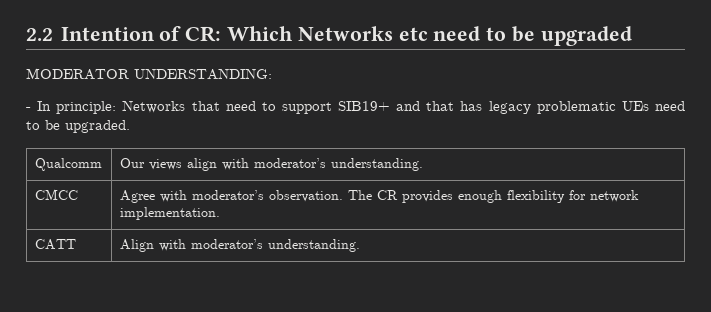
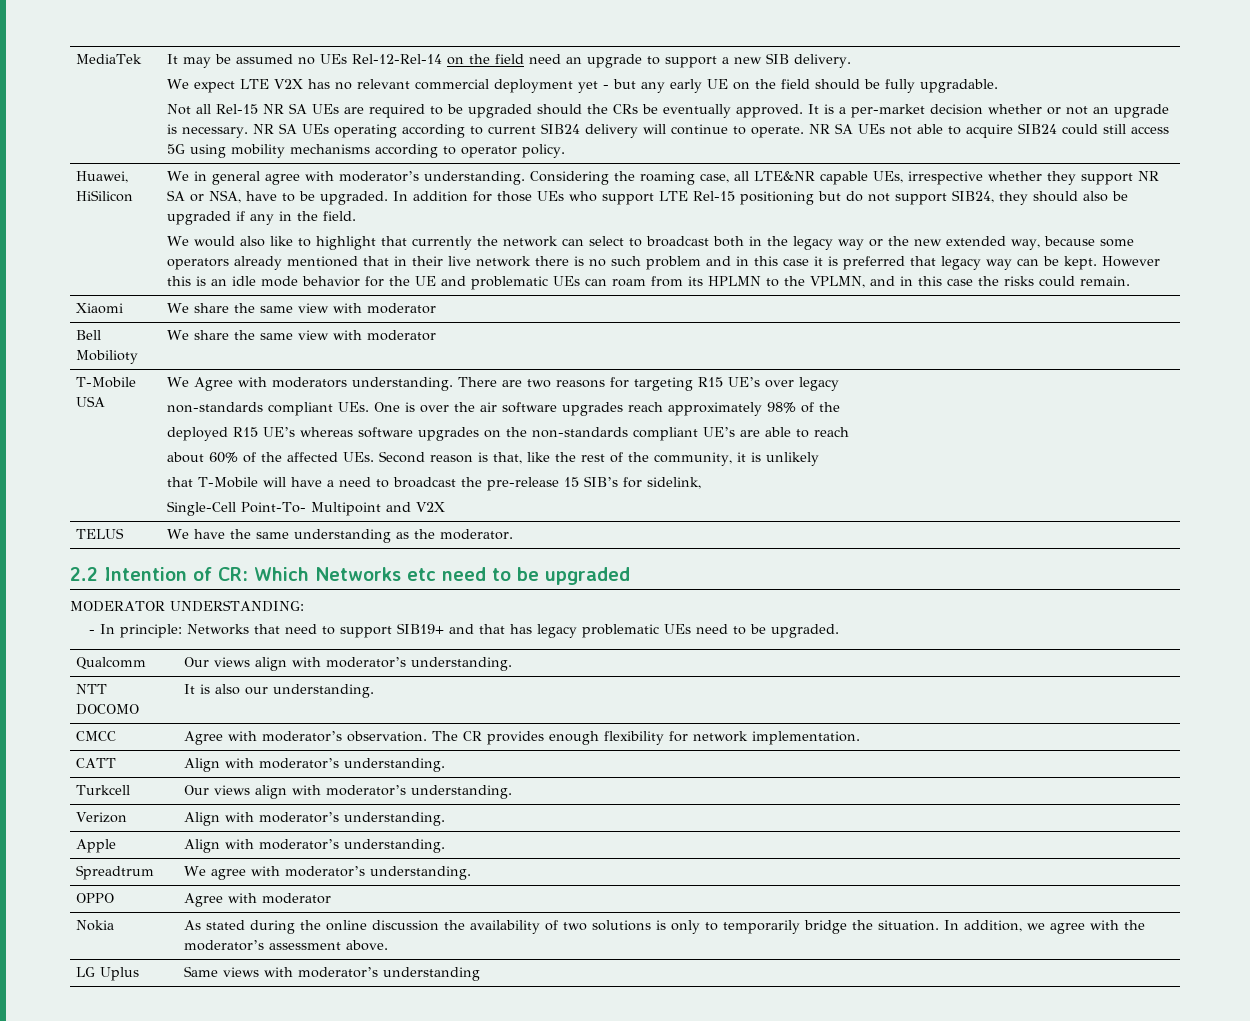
+ MediaTek | It may be assumed no UEs Rel-12-Rel-14 on the field need an upgrade to support a new SIB delivery.
+ We expect LTE V2X has no relevant commercial deployment yet - but any early UE on the field should be fully upgradable.
+ Not all Rel-15 NR SA UEs are required to be upgraded should the CRs be eventually approved. It is a per-market decision whether or not an upgrade is necessary. NR SA UEs operating according to current SIB24 delivery will continue to operate. NR SA UEs not able to acquire SIB24 could still access 5G using mobility mechanisms according to operator policy.
+ Huawei, HiSilicon | We in general agree with moderator’s understanding. Considering the roaming case, all LTE&NR capable UEs, irrespective whether they support NR SA or NSA, have to be upgraded. In addition for those UEs who support LTE Rel-15 positioning but do not support SIB24, they should also be upgraded if any in the field.
+ We would also like to highlight that currently the network can select to broadcast both in the legacy way or the new extended way, because some operators already mentioned that in their live network there is no such problem and in this case it is preferred that legacy way can be kept. However this is an idle mode behavior for the UE and problematic UEs can roam from its HPLMN to the VPLMN, and in this case the risks could remain.
+ Xiaomi | We share the same view with moderator
+ Bell Mobilioty | We share the same view with moderator
+ T-Mobile USA | We Agree with moderators understanding. There are two reasons for targeting R15 UE’s over legacy
+ non-standards compliant UEs. One is over the air software upgrades reach approximately 98% of the
+ deployed R15 UE’s whereas software upgrades on the non-standards compliant UE’s are able to reach
+ about 60% of the affected UEs. Second reason is that, like the rest of the community, it is unlikely
+ that T-Mobile will have a need to broadcast the pre-release 15 SIB’s for sidelink,
+ Single-Cell Point-To- Multipoint and V2X
+ TELUS | We have the same understanding as the moderator.
+ NTT DOCOMO | It is also our understanding.
+ Turkcell | Our views align with moderator’s understanding.
+ Verizon | Align with moderator’s understanding.
+ Apple | Align with moderator’s understanding.
+ Spreadtrum | We agree with moderator’s understanding.
+ OPPO | Agree with moderator
+ Nokia | As stated during the online discussion the availability of two solutions is only to temporarily bridge the situation. In addition, we agree with the moderator’s assessment above.
+ LG Uplus | Same views with moderator’s understanding

